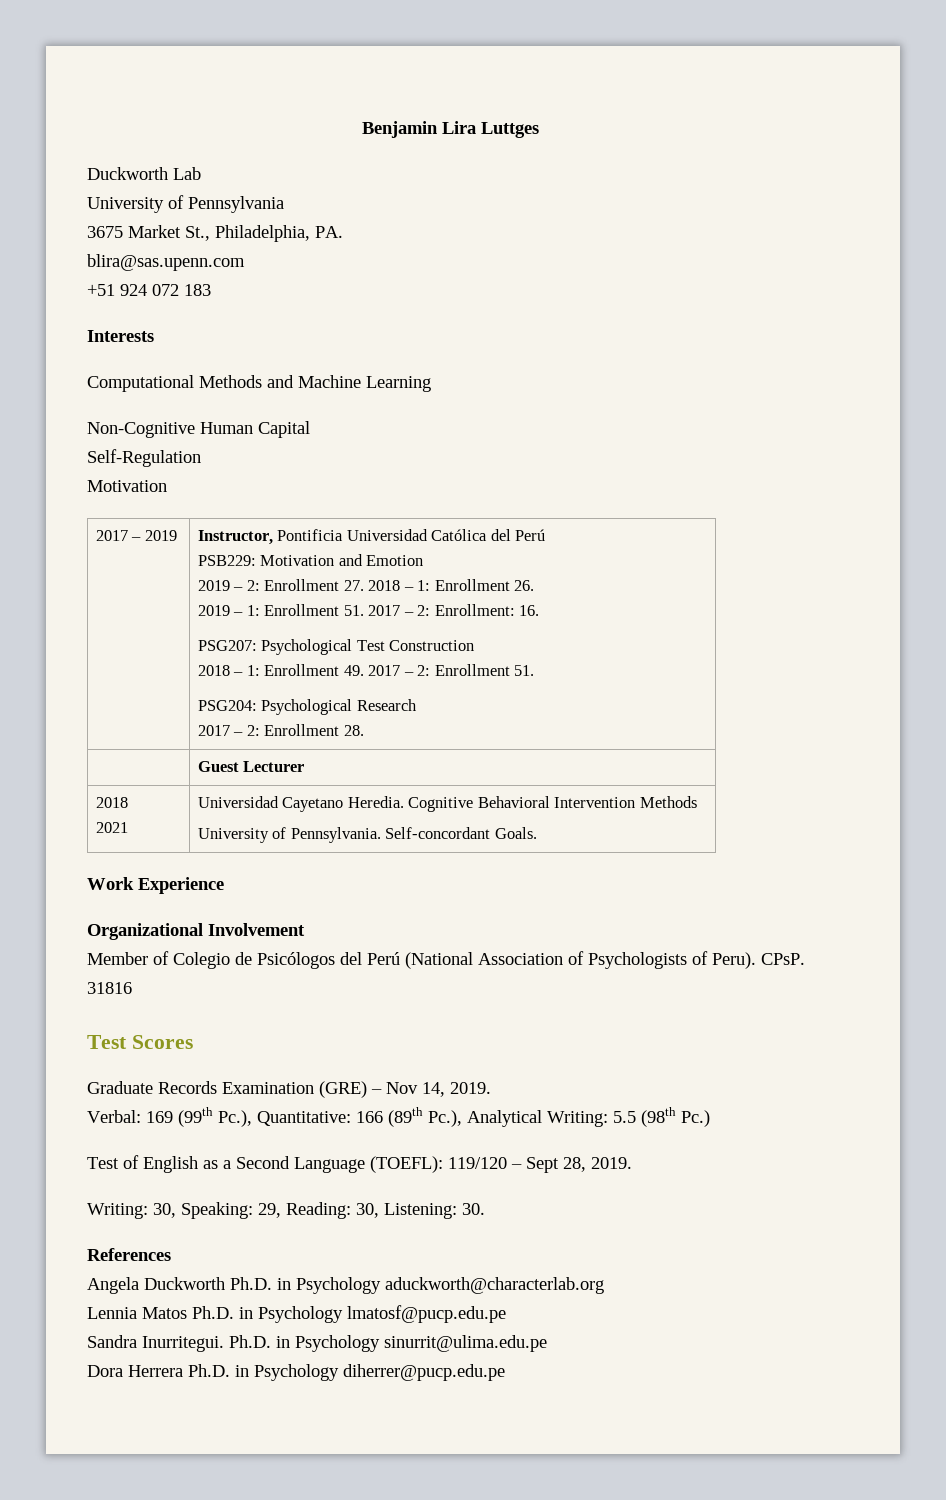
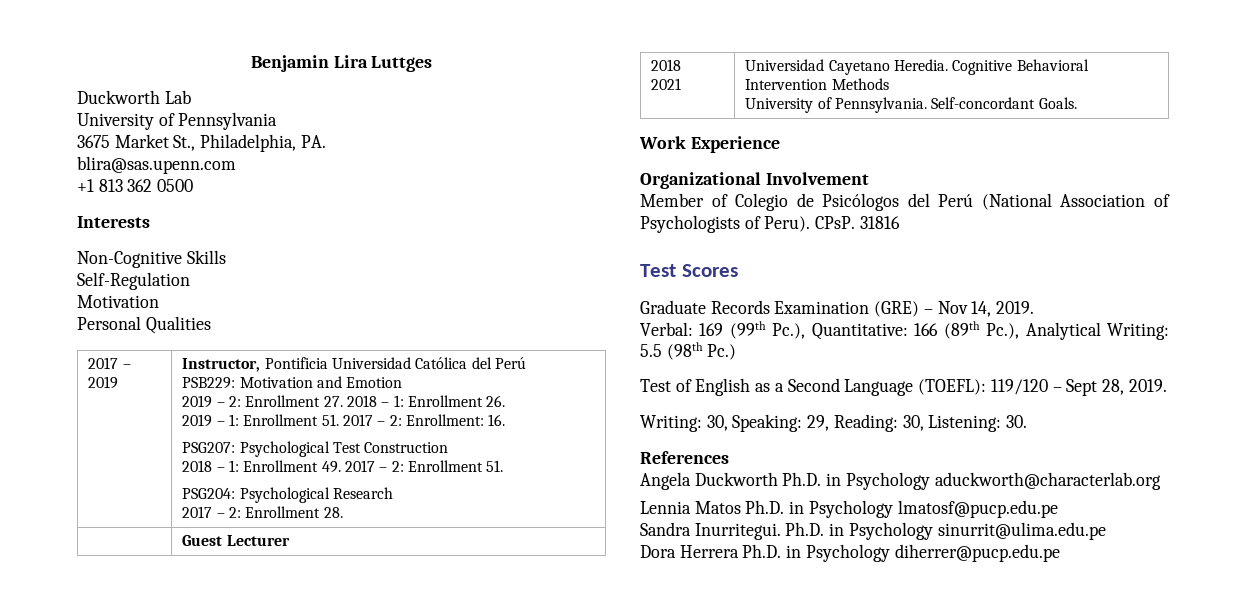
- +51 924 072 183
+ +1 813 362 0500
  Interests
- Computational Methods and Machine Learning
- Non-Cognitive Human Capital
+ Non-Cognitive Skills
+ Personal Qualities

